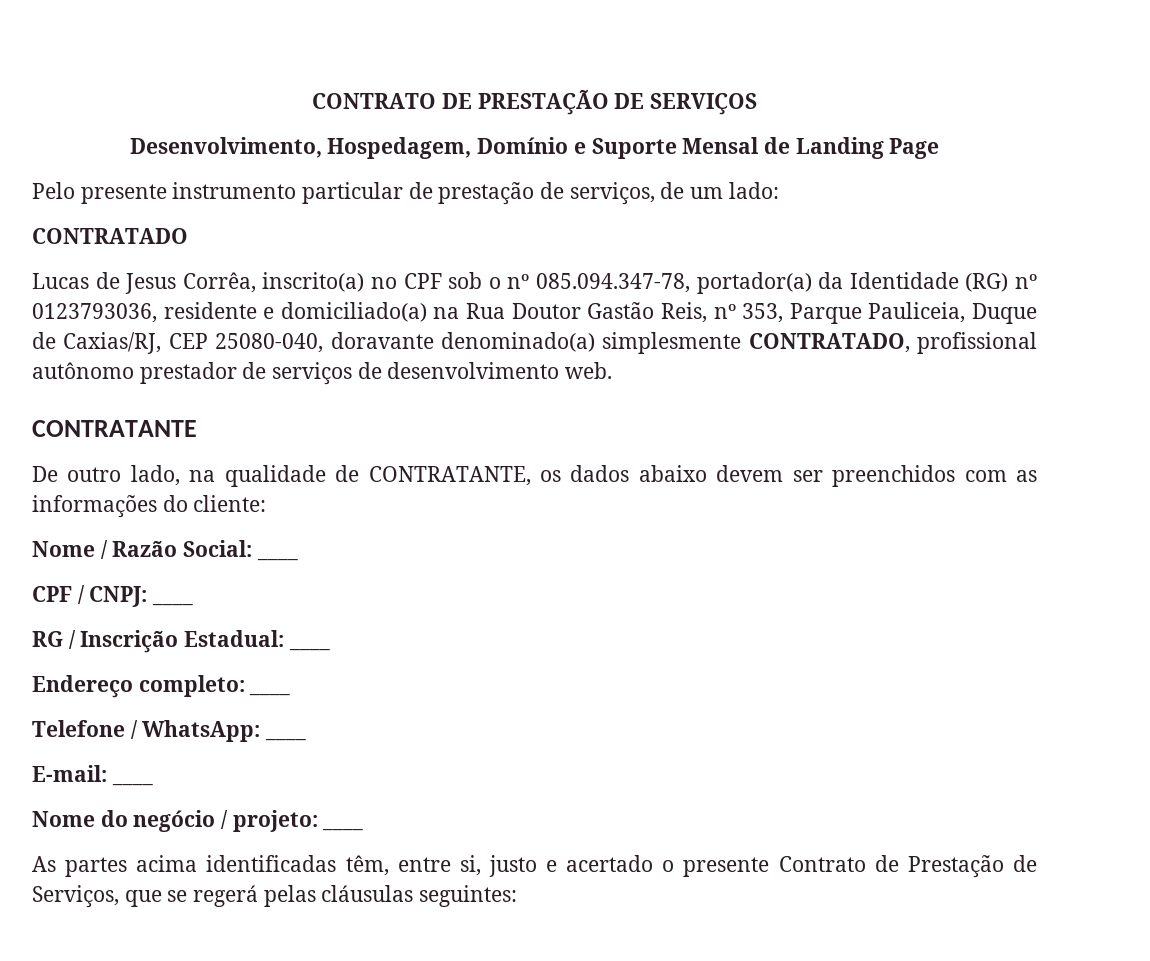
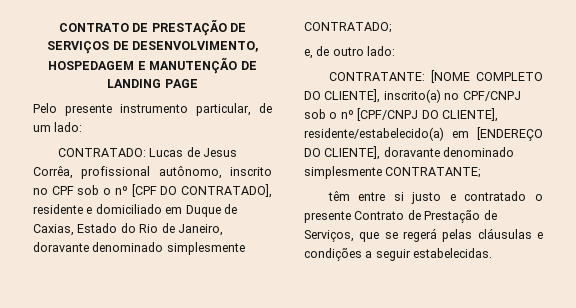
- CONTRATO DE PRESTAÇÃO DE SERVIÇOS
- Desenvolvimento, Hospedagem, Domínio e Suporte Mensal de Landing Page
- Pelo presente instrumento particular de prestação de serviços, de um lado:
+ CONTRATO DE PRESTAÇÃO DE SERVIÇOS DE DESENVOLVIMENTO, HOSPEDAGEM E MANUTENÇÃO DE LANDING PAGE
+ Pelo presente instrumento particular, de um lado:
- CONTRATADO
- Lucas de Jesus Corrêa, inscrito(a) no CPF sob o nº 085.094.347-78, portador(a) da Identidade (RG) nº 0123793036, residente e domiciliado(a) na Rua Doutor Gastão Reis, nº 353, Parque Pauliceia, Duque de Caxias/RJ, CEP 25080-040, doravante denominado(a) simplesmente CONTRATADO, profissional autônomo prestador de serviços de desenvolvimento web.
- CONTRATANTE
- De outro lado, na qualidade de CONTRATANTE, os dados abaixo devem ser preenchidos com as informações do cliente:
- Nome / Razão Social: ____
- CPF / CNPJ: ____
- RG / Inscrição Estadual: ____
- Endereço completo: ____
- Telefone / WhatsApp: ____
- E-mail: ____
- Nome do negócio / projeto: ____
- As partes acima identificadas têm, entre si, justo e acertado o presente Contrato de Prestação de Serviços, que se regerá pelas cláusulas seguintes:
+ CONTRATADO: Lucas de Jesus Corrêa, profissional autônomo, inscrito no CPF sob o nº [CPF DO CONTRATADO], residente e domiciliado em Duque de Caxias, Estado do Rio de Janeiro, doravante denominado simplesmente CONTRATADO;
+ e, de outro lado:
+ CONTRATANTE: [NOME COMPLETO DO CLIENTE], inscrito(a) no CPF/CNPJ sob o nº [CPF/CNPJ DO CLIENTE], residente/estabelecido(a) em [ENDEREÇO DO CLIENTE], doravante denominado simplesmente CONTRATANTE;
+ têm entre si justo e contratado o presente Contrato de Prestação de Serviços, que se regerá pelas cláusulas e condições a seguir estabelecidas.

